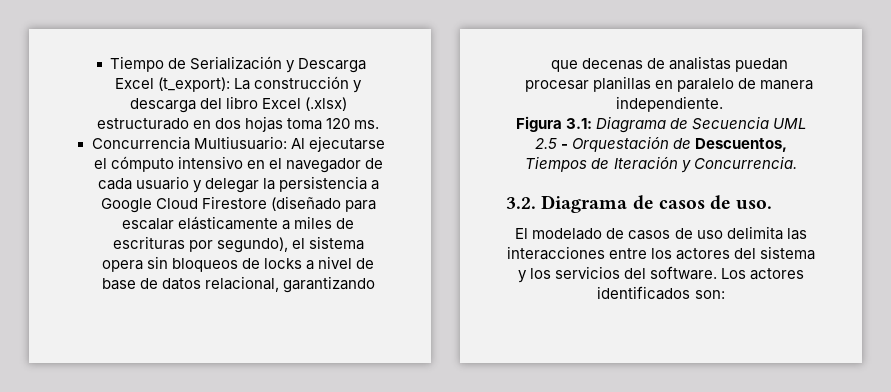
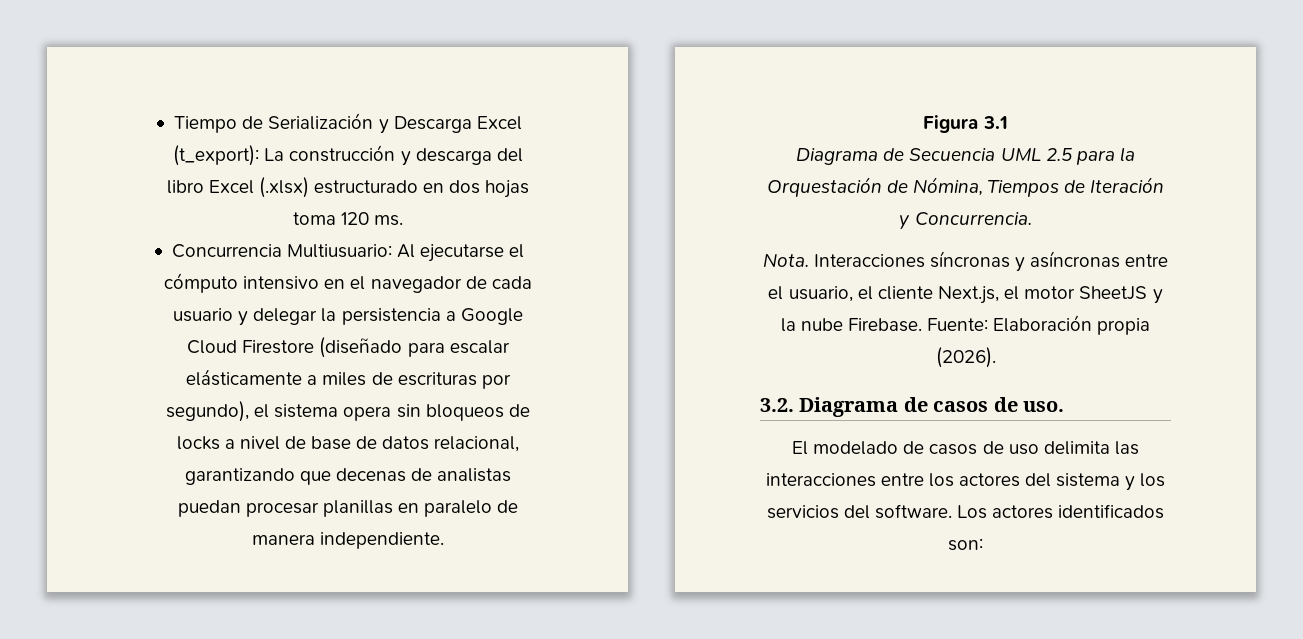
- Figura 3.1: Diagrama de Secuencia UML 2.5 - Orquestación de Descuentos, Tiempos de Iteración y Concurrencia.
+ Figura 3.1
+ Diagrama de Secuencia UML 2.5 para la Orquestación de Nómina, Tiempos de Iteración y Concurrencia.
+ Nota. Interacciones síncronas y asíncronas entre el usuario, el cliente Next.js, el motor SheetJS y la nube Firebase. Fuente: Elaboración propia (2026).

